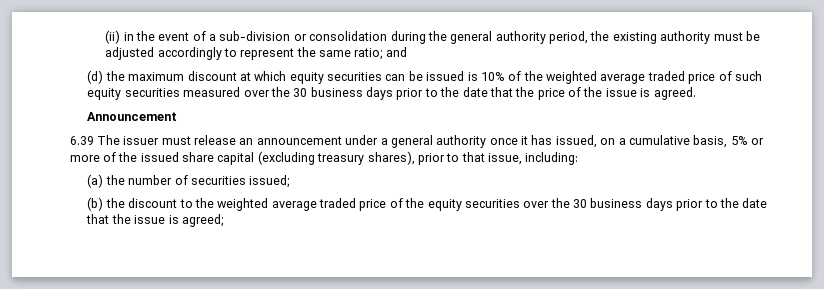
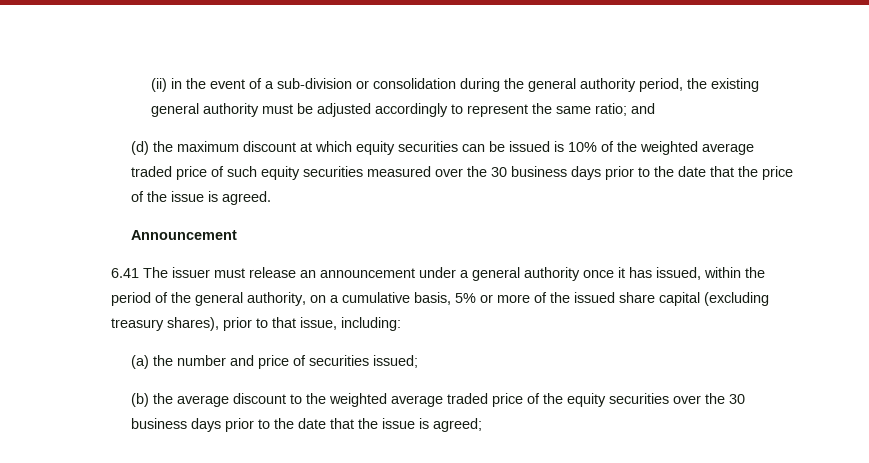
- (ii) in the event of a sub-division or consolidation during the general authority period, the existing authority must be adjusted accordingly to represent the same ratio; and
+ (ii) in the event of a sub-division or consolidation during the general authority period, the existing general authority must be adjusted accordingly to represent the same ratio; and
- 6.39 The issuer must release an announcement under a general authority once it has issued, on a cumulative basis, 5% or more of the issued share capital (excluding treasury shares), prior to that issue, including:
+ 6.41 The issuer must release an announcement under a general authority once it has issued, within the period of the general authority, on a cumulative basis, 5% or more of the issued share capital (excluding treasury shares), prior to that issue, including:
- (a) the number of securities issued;
+ (a) the number and price of securities issued;
- (b) the discount to the weighted average traded price of the equity securities over the 30 business days prior to the date that the issue is agreed;
+ (b) the average discount to the weighted average traded price of the equity securities over the 30 business days prior to the date that the issue is agreed;

